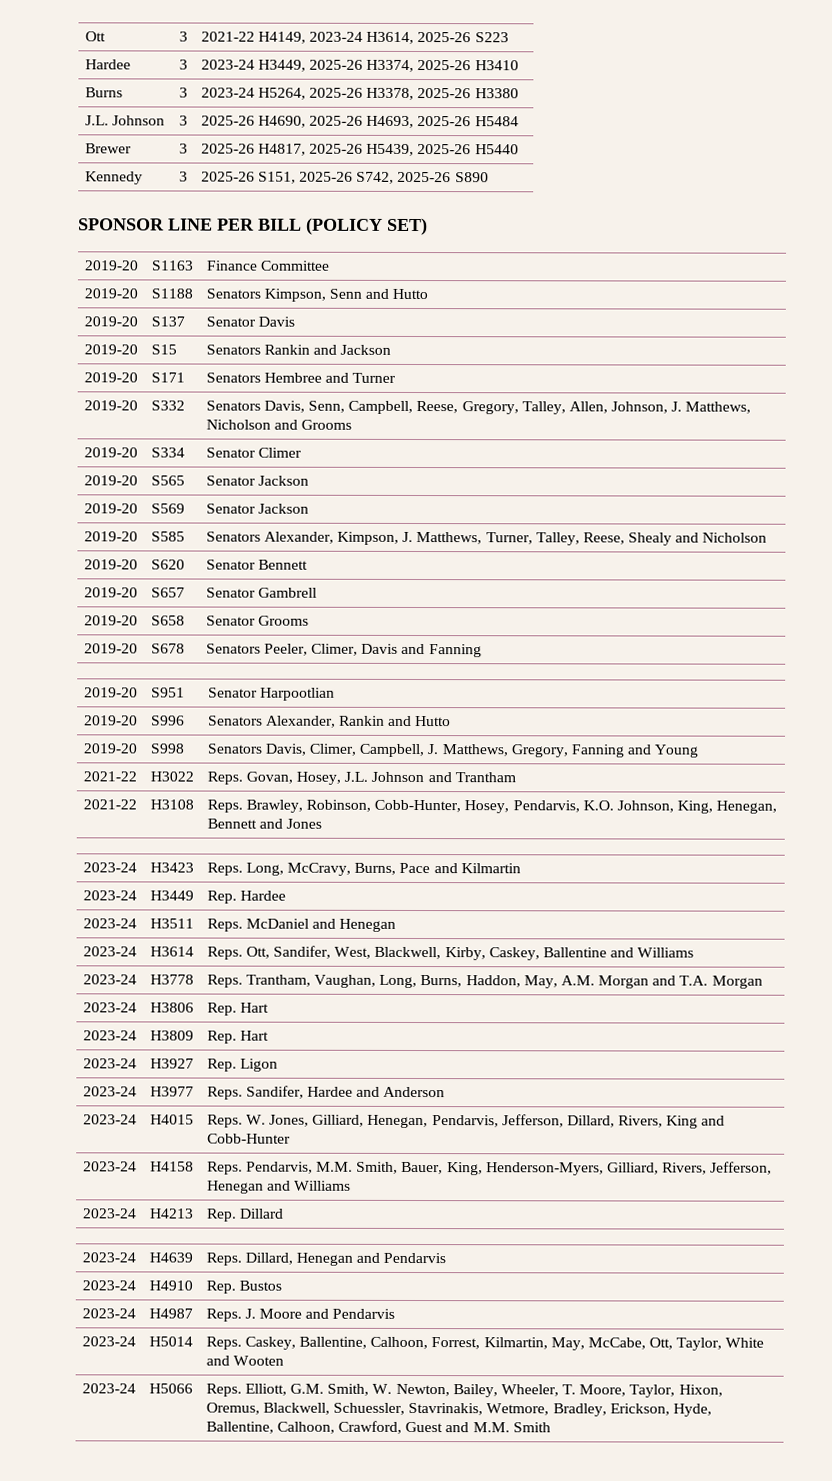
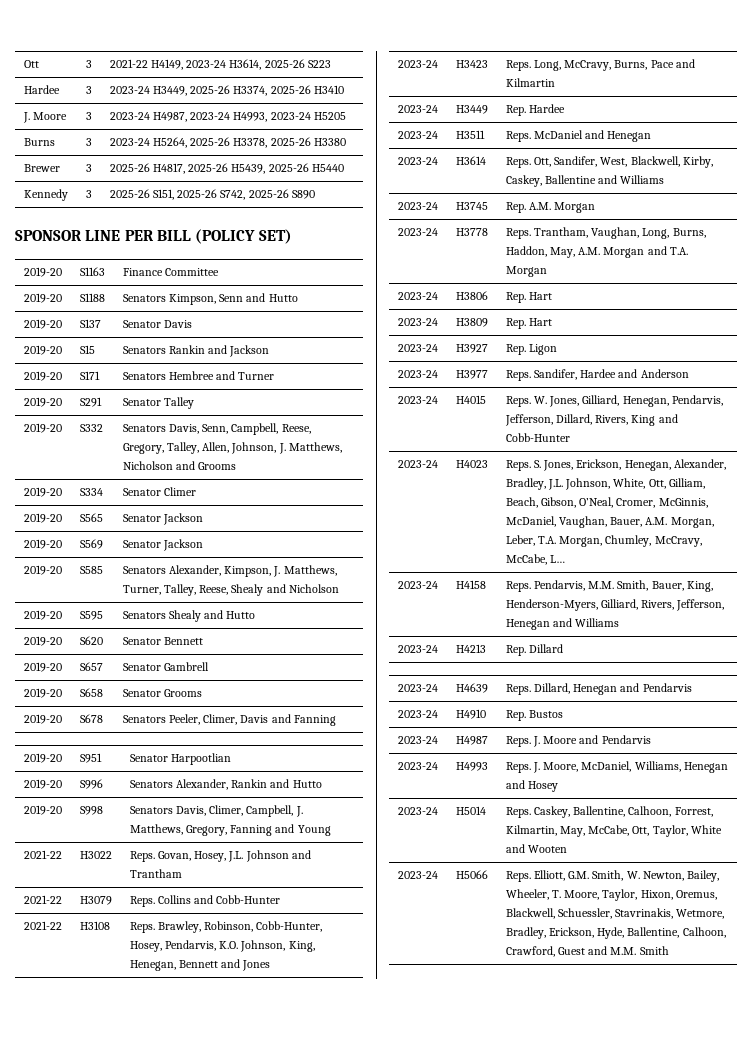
+ J. Moore | 3 | 2023-24 H4987, 2023-24 H4993, 2023-24 H5205
- J.L. Johnson | 3 | 2025-26 H4690, 2025-26 H4693, 2025-26 H5484
+ 2019-20 | S291 | Senator Talley
+ 2019-20 | S595 | Senators Shealy and Hutto
+ 2021-22 | H3079 | Reps. Collins and Cobb-Hunter
+ 2023-24 | H3745 | Rep. A.M. Morgan
+ 2023-24 | H4023 | Reps. S. Jones, Erickson, Henegan, Alexander, Bradley, J.L. Johnson, White, Ott, Gilliam, Beach, Gibson, O’Neal, Cromer, McGinnis, McDaniel, Vaughan, Bauer, A.M. Morgan, Leber, T.A. Morgan, Chumley, McCravy, McCabe, L…
+ 2023-24 | H4993 | Reps. J. Moore, McDaniel, Williams, Henegan and Hosey

